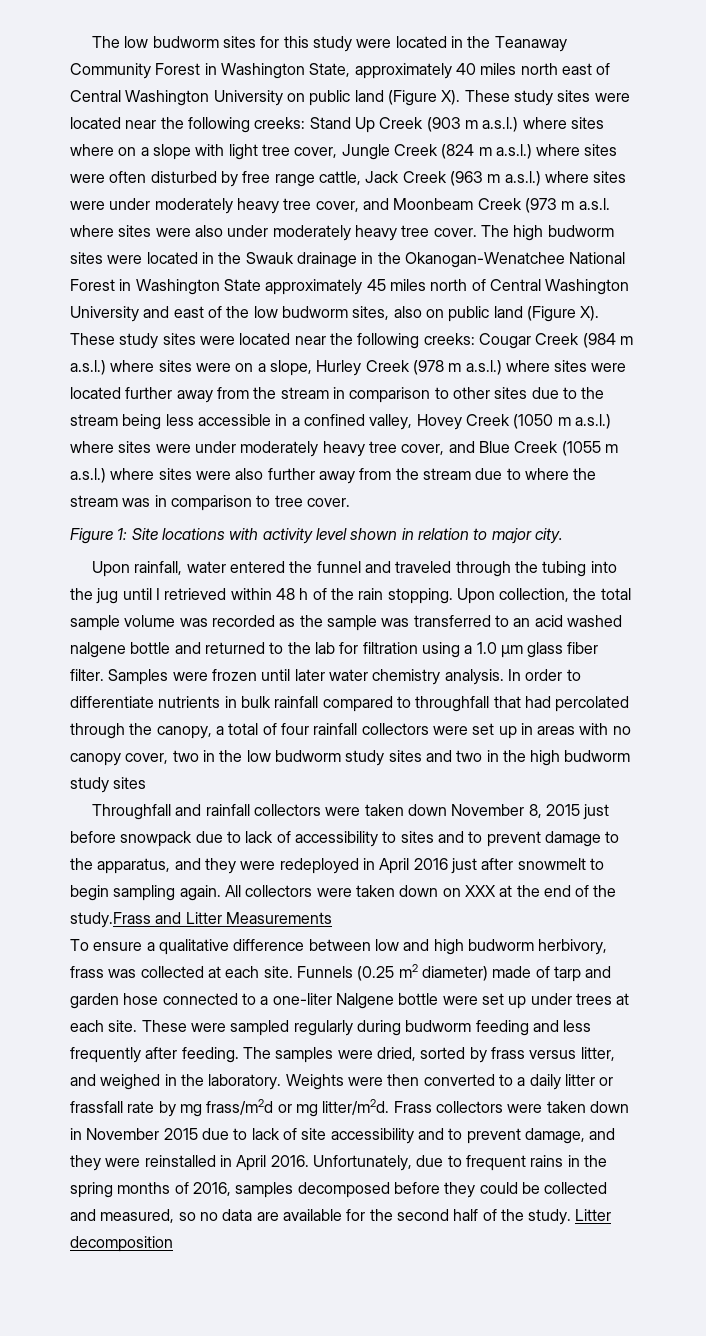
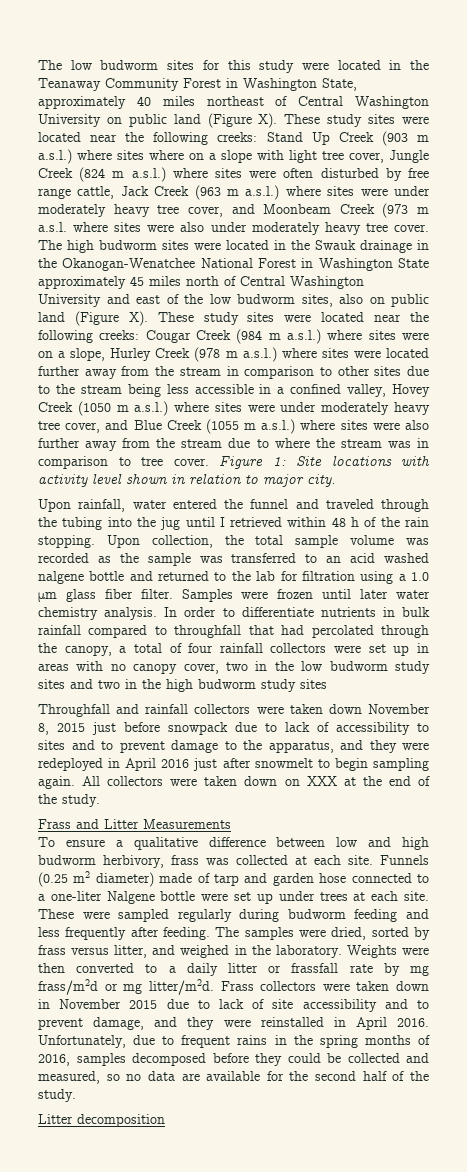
- The low budworm sites for this study were located in the Teanaway Community Forest in Washington State, approximately 40 miles north east of Central Washington University on public land (Figure X). These study sites were located near the following creeks:
+ The low budworm sites for this study were located in the Teanaway Community Forest in Washington State, approximately 40 miles northeast of Central Washington University on public land (Figure X). These study sites were located near the following creeks:
- Cougar Creek (984 m a.s.l.) where sites were on a slope, Hurley Creek (978 m a.s.l.) where sites were located further away from the stream in comparison to other sites due to the stream being less accessible in a confined valley, Hovey Creek (1050 m a.s.l.) where sites were under moderately heavy tree cover, and Blue Creek (1055 m a.s.l.) where sites were also further away from the stream due to where the stream was in comparison to tree cover.
- Figure 1:
+ Cougar Creek (984 m a.s.l.) where sites were on a slope, Hurley Creek (978 m a.s.l.) where sites were located further away from the stream in comparison to other sites due to the stream being less accessible in a confined valley, Hovey Creek (1050 m a.s.l.) where sites were under moderately heavy tree cover, and Blue Creek (1055 m a.s.l.) where sites were also further away from the stream due to where the stream was in comparison to tree cover. Figure 1:
- All collectors were taken down on XXX at the end of the study.Frass and Litter Measurements
+ All collectors were taken down on XXX at the end of the study.
+ Frass and Litter Measurements
- Unfortunately, due to frequent rains in the spring months of 2016, samples decomposed before they could be collected and measured, so no data are available for the second half of the study. Litter decomposition
+ Unfortunately, due to frequent rains in the spring months of 2016, samples decomposed before they could be collected and measured, so no data are available for the second half of the study.
+ Litter decomposition

